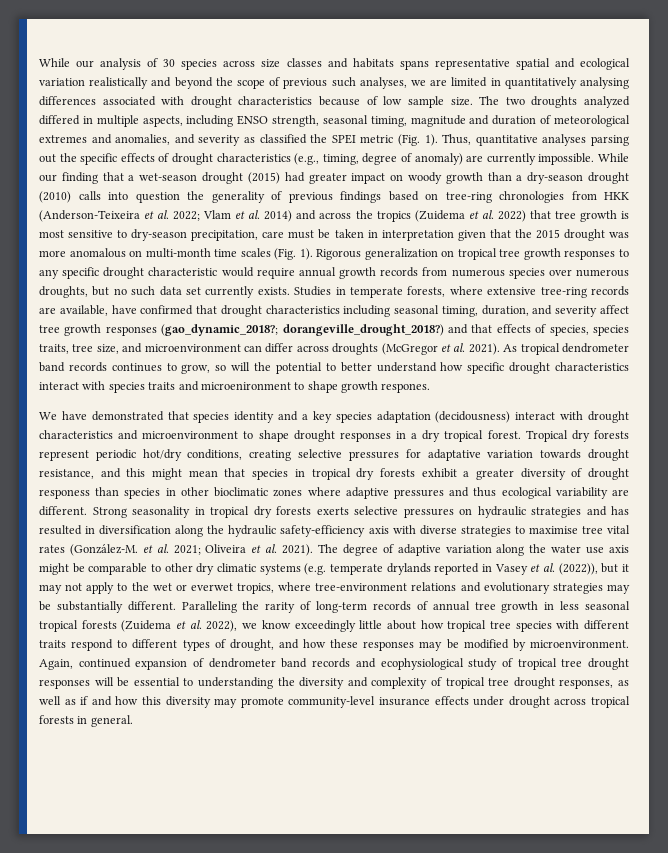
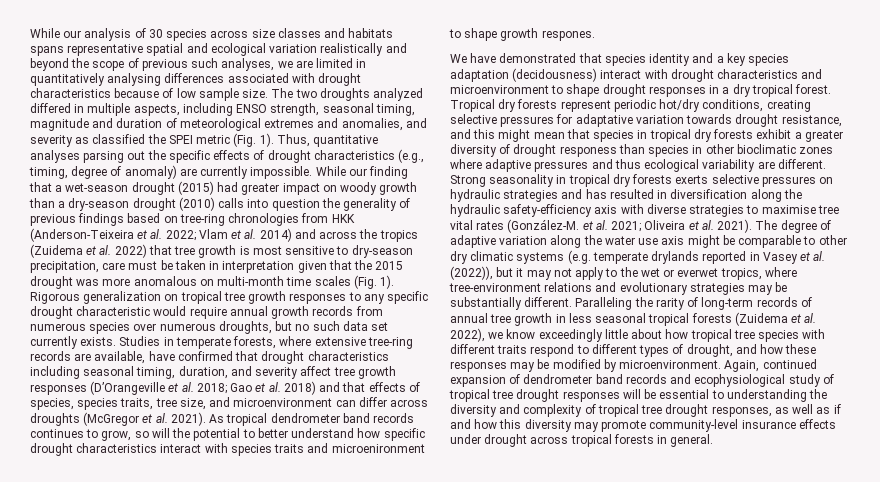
- Studies in temperate forests, where extensive tree-ring records are available, have confirmed that drought characteristics including seasonal timing, duration, and severity affect tree growth responses (gao_dynamic_2018?; dorangeville_drought_2018?) and that effects of species, species traits, tree size, and microenvironment can differ across droughts (McGregor et al. 2021).
+ Studies in temperate forests, where extensive tree-ring records are available, have confirmed that drought characteristics including seasonal timing, duration, and severity affect tree growth responses (D’Orangeville et al. 2018; Gao et al. 2018) and that effects of species, species traits, tree size, and microenvironment can differ across droughts (McGregor et al. 2021).

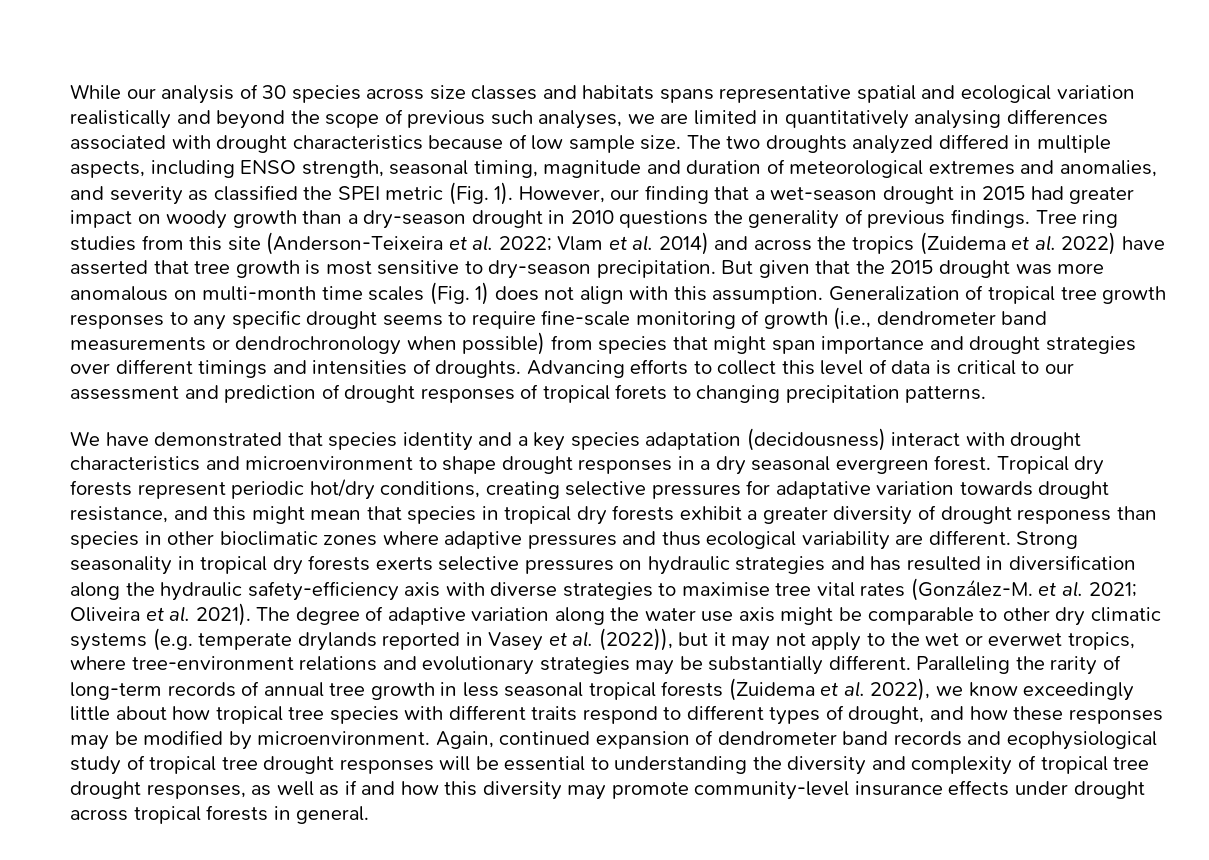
- Thus, quantitative analyses parsing out the specific effects of drought characteristics (e.g., timing, degree of anomaly) are currently impossible. While our finding that a wet-season drought (2015) had greater impact on woody growth than a dry-season drought (2010) calls into question the generality of previous findings based on tree-ring chronologies from HKK (Anderson-Teixeira et al. 2022;
+ However, our finding that a wet-season drought in 2015 had greater impact on woody growth than a dry-season drought in 2010 questions the generality of previous findings. Tree ring studies from this site (Anderson-Teixeira et al. 2022;
- Vlam et al. 2014) and across the tropics (Zuidema et al. 2022) that tree growth is most sensitive to dry-season precipitation, care must be taken in interpretation given that the 2015 drought was more anomalous on multi-month time scales (Fig. 1). Rigorous generalization on tropical tree growth responses to any specific drought characteristic would require annual growth records from numerous species over numerous droughts, but no such data set currently exists. Studies in temperate forests, where extensive tree-ring records are available, have confirmed that drought characteristics including seasonal timing, duration, and severity affect tree growth responses (D’Orangeville et al. 2018; Gao et al. 2018) and that effects of species, species traits, tree size, and microenvironment can differ across droughts (McGregor et al. 2021). As tropical dendrometer band records continues to grow, so will the potential to better understand how specific drought characteristics interact with species traits and microenironment to shape growth respones.
+ Vlam et al. 2014) and across the tropics (Zuidema et al. 2022) have asserted that tree growth is most sensitive to dry-season precipitation. But given that the 2015 drought was more anomalous on multi-month time scales (Fig. 1) does not align with this assumption. Generalization of tropical tree growth responses to any specific drought seems to require fine-scale monitoring of growth (i.e., dendrometer band measurements or dendrochronology when possible) from species that might span importance and drought strategies over different timings and intensities of droughts. Advancing efforts to collect this level of data is critical to our assessment and prediction of drought responses of tropical forets to changing precipitation patterns.
- We have demonstrated that species identity and a key species adaptation (decidousness) interact with drought characteristics and microenvironment to shape drought responses in a dry tropical forest.
+ We have demonstrated that species identity and a key species adaptation (decidousness) interact with drought characteristics and microenvironment to shape drought responses in a dry seasonal evergreen forest.

